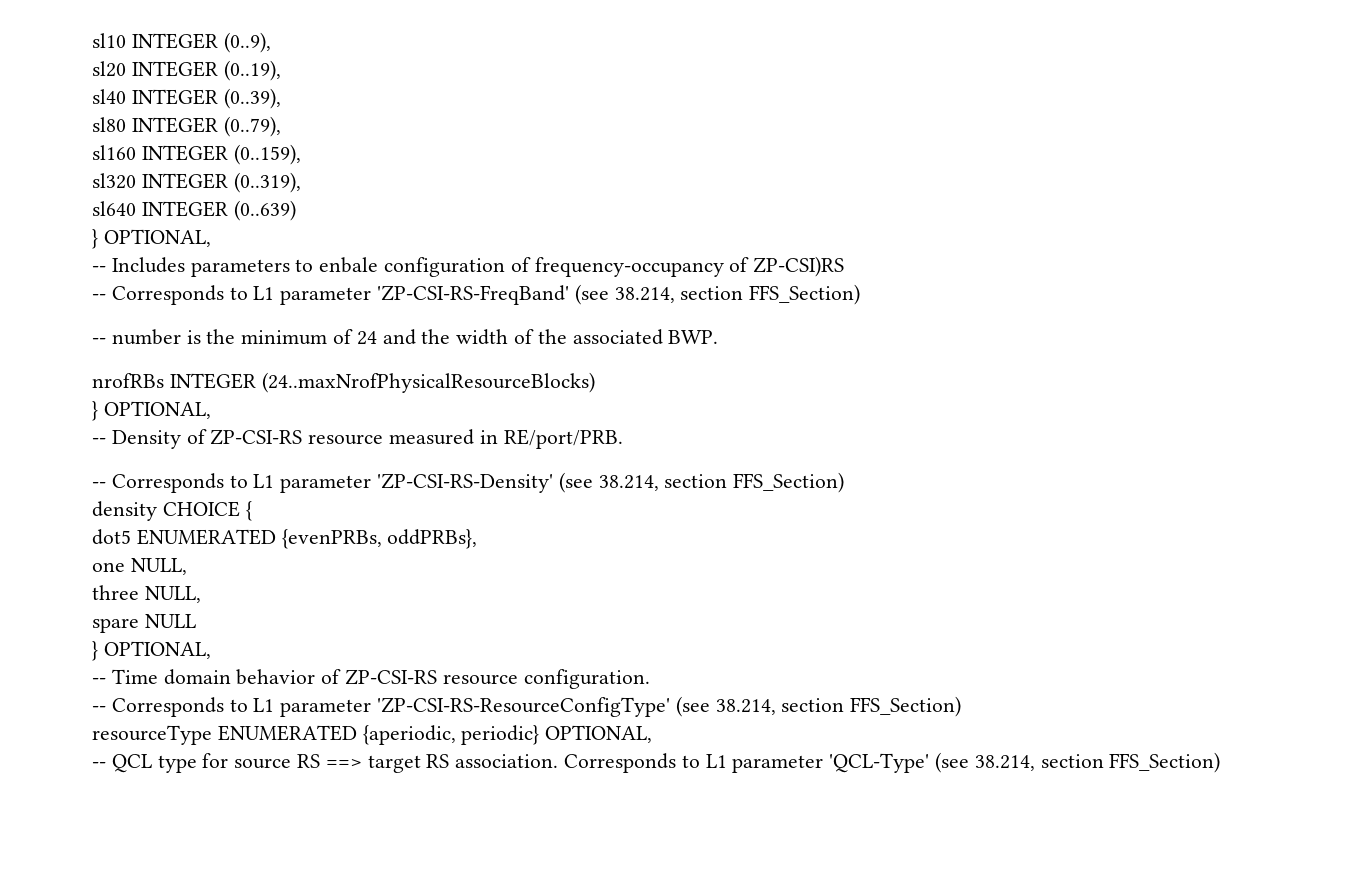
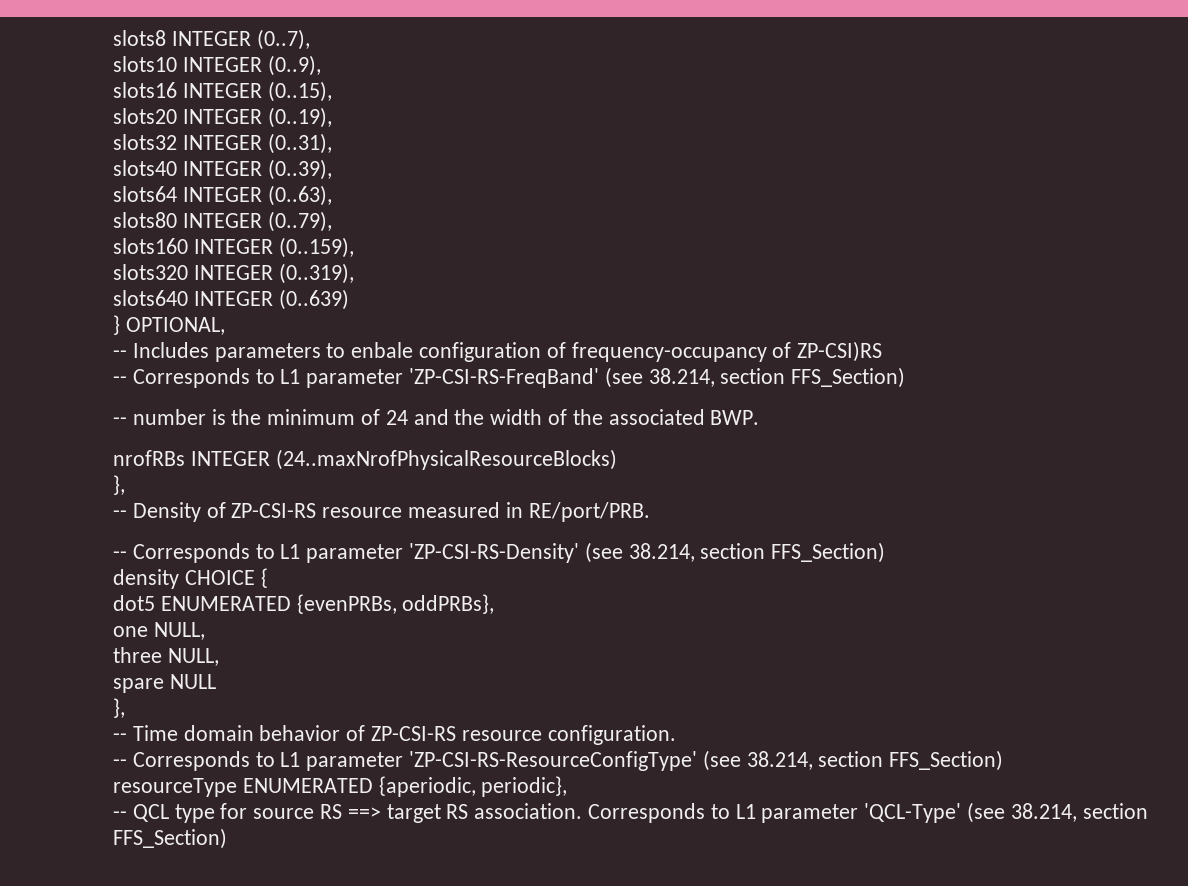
- sl10 INTEGER (0..9),
- sl20 INTEGER (0..19),
- sl40 INTEGER (0..39),
- sl80 INTEGER (0..79),
+ slots8 INTEGER (0..7),
+ slots10 INTEGER (0..9),
+ slots16 INTEGER (0..15),
+ slots20 INTEGER (0..19),
+ slots32 INTEGER (0..31),
+ slots40 INTEGER (0..39),
+ slots64 INTEGER (0..63),
+ slots80 INTEGER (0..79),
- sl160 INTEGER (0..159),
+ slots160 INTEGER (0..159),
- sl320 INTEGER (0..319),
+ slots320 INTEGER (0..319),
- sl640 INTEGER (0..639)
+ slots640 INTEGER (0..639)
  nrofRBs INTEGER (24..maxNrofPhysicalResourceBlocks)
- } OPTIONAL,
+ },
  spare NULL
- } OPTIONAL,
+ },
- resourceType ENUMERATED {aperiodic, periodic} OPTIONAL,
+ resourceType ENUMERATED {aperiodic, periodic},

